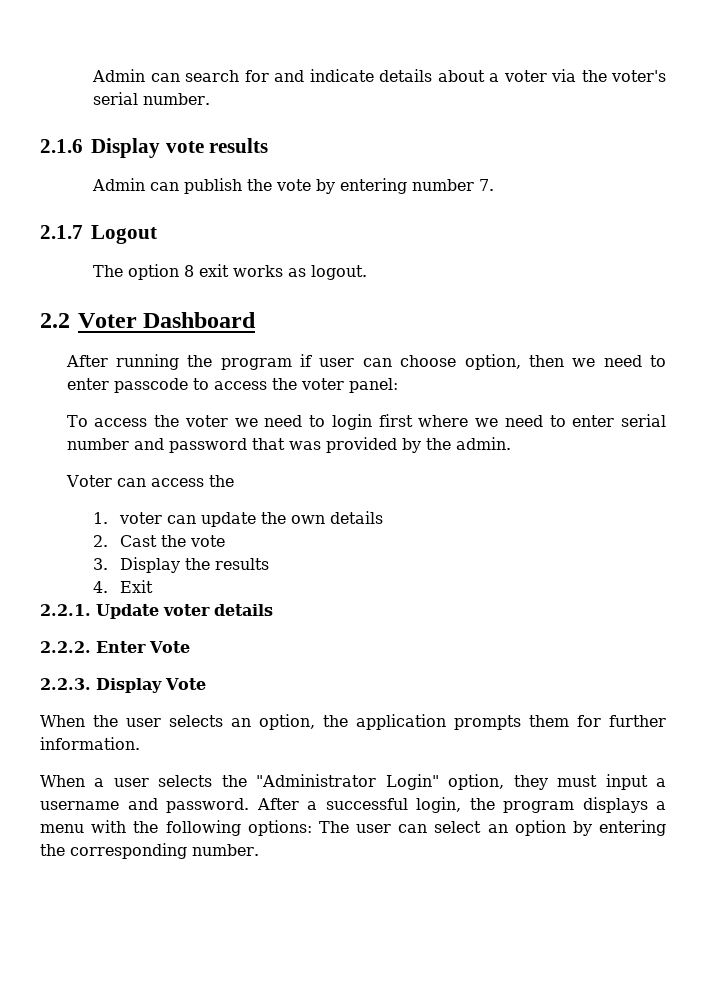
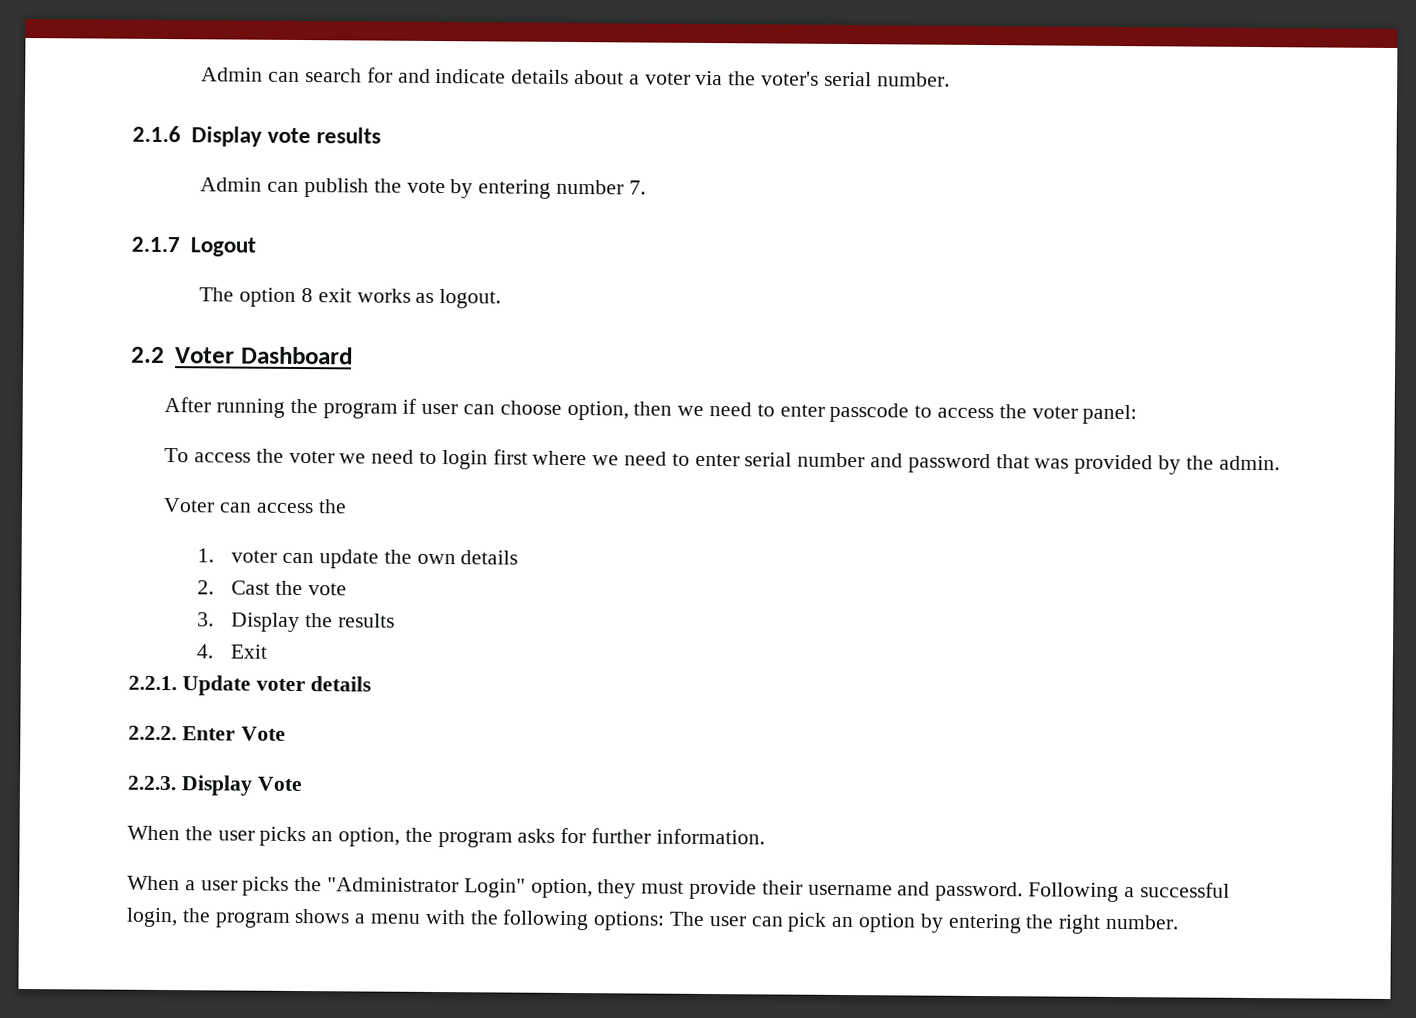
- When the user selects an option, the application prompts them for further information.
+ When the user picks an option, the program asks for further information.
- When a user selects the "Administrator Login" option, they must input a username and password.
+ When a user picks the "Administrator Login" option, they must provide their username and password.
- After a successful login, the program displays a menu with the following options: The user can select an option by entering the corresponding number.
+ Following a successful login, the program shows a menu with the following options: The user can pick an option by entering the right number.

